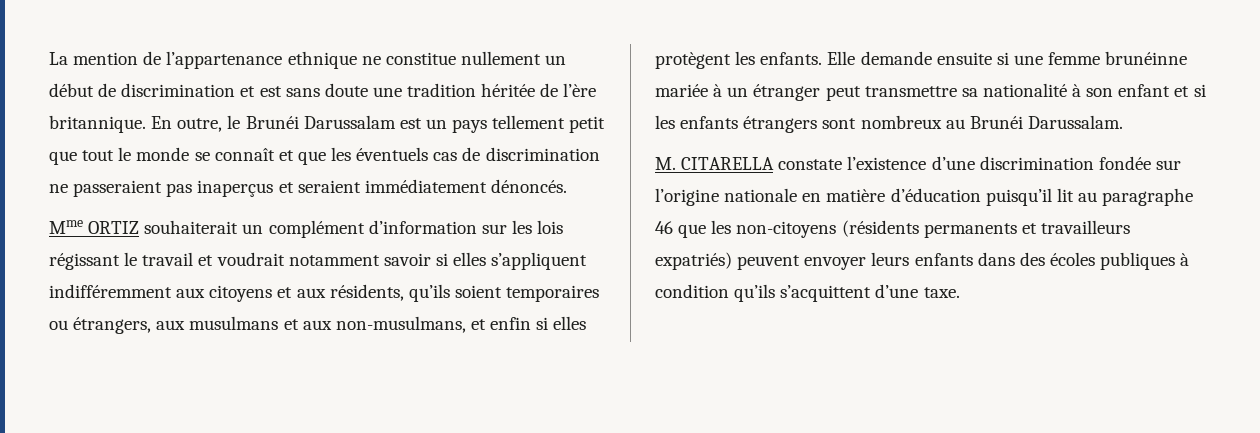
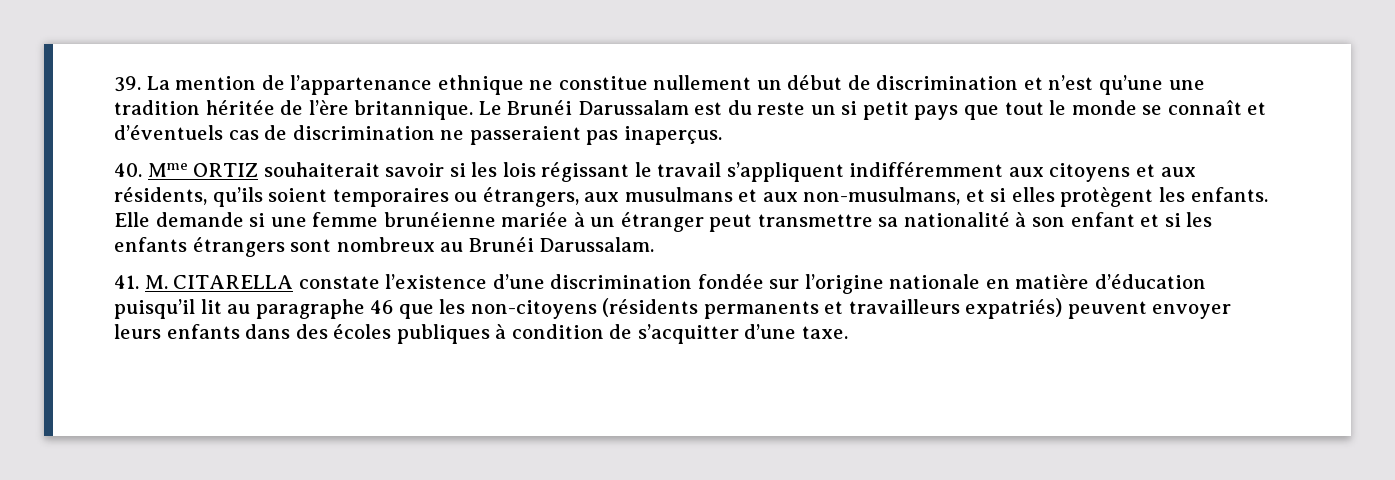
- La mention de l’appartenance ethnique ne constitue nullement un début de discrimination et est sans doute une tradition héritée de l’ère britannique.
+ 39. La mention de l’appartenance ethnique ne constitue nullement un début de discrimination et n’est qu’une une tradition héritée de l’ère britannique.
- En outre, le Brunéi Darussalam est un pays tellement petit que tout le monde se connaît et que les éventuels cas de discrimination ne passeraient pas inaperçus et seraient immédiatement dénoncés.
- Mme ORTIZ souhaiterait un complément d’information sur les lois régissant le travail et voudrait notamment savoir si elles s’appliquent indifféremment aux citoyens et aux résidents, qu’ils soient temporaires ou étrangers, aux musulmans et aux non-musulmans, et enfin si elles protègent les enfants.
+ Le Brunéi Darussalam est du reste un si petit pays que tout le monde se connaît et d’éventuels cas de discrimination ne passeraient pas inaperçus.
+ 40. Mme ORTIZ souhaiterait savoir si les lois régissant le travail s’appliquent indifféremment aux citoyens et aux résidents, qu’ils soient temporaires ou étrangers, aux musulmans et aux non-musulmans, et si elles protègent les enfants.
- Elle demande ensuite si une femme brunéinne mariée à un étranger peut transmettre sa nationalité à son enfant et si les enfants étrangers sont nombreux au Brunéi Darussalam.
+ Elle demande si une femme brunéienne mariée à un étranger peut transmettre sa nationalité à son enfant et si les enfants étrangers sont nombreux au Brunéi Darussalam.
- M. CITARELLA constate l’existence d’une discrimination fondée sur l’origine nationale en matière d’éducation puisqu’il lit au paragraphe 46 que les non-citoyens (résidents permanents et travailleurs expatriés) peuvent envoyer leurs enfants dans des écoles publiques à condition qu’ils s’acquittent d’une taxe.
+ 41. M. CITARELLA constate l’existence d’une discrimination fondée sur l’origine nationale en matière d’éducation puisqu’il lit au paragraphe 46 que les non-citoyens (résidents permanents et travailleurs expatriés) peuvent envoyer leurs enfants dans des écoles publiques à condition de s’acquitter d’une taxe.

